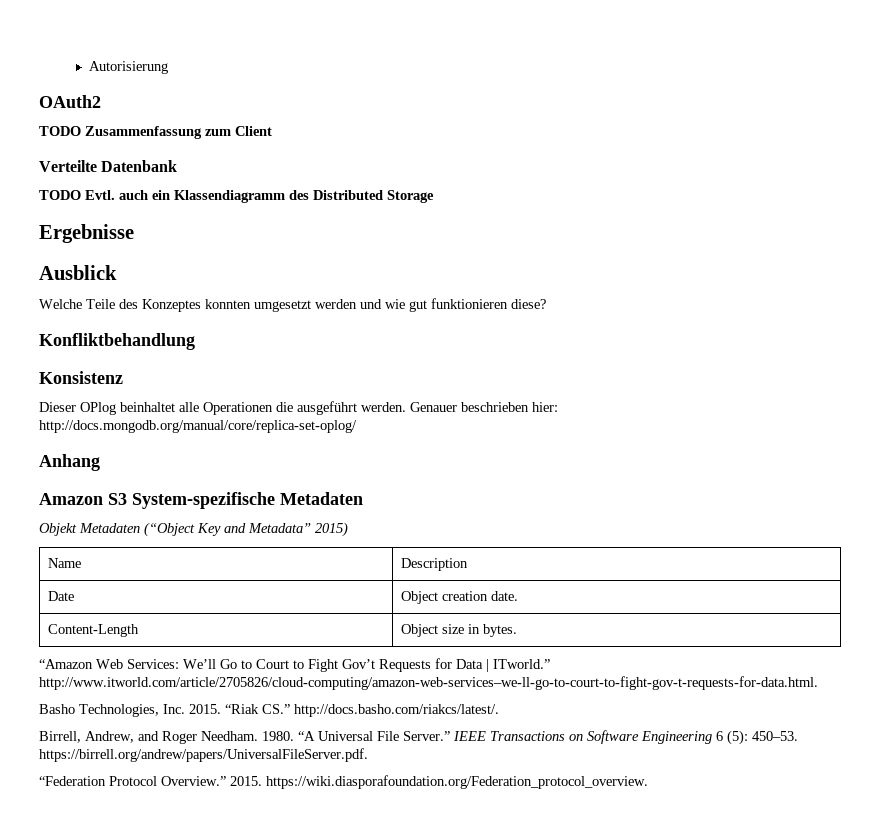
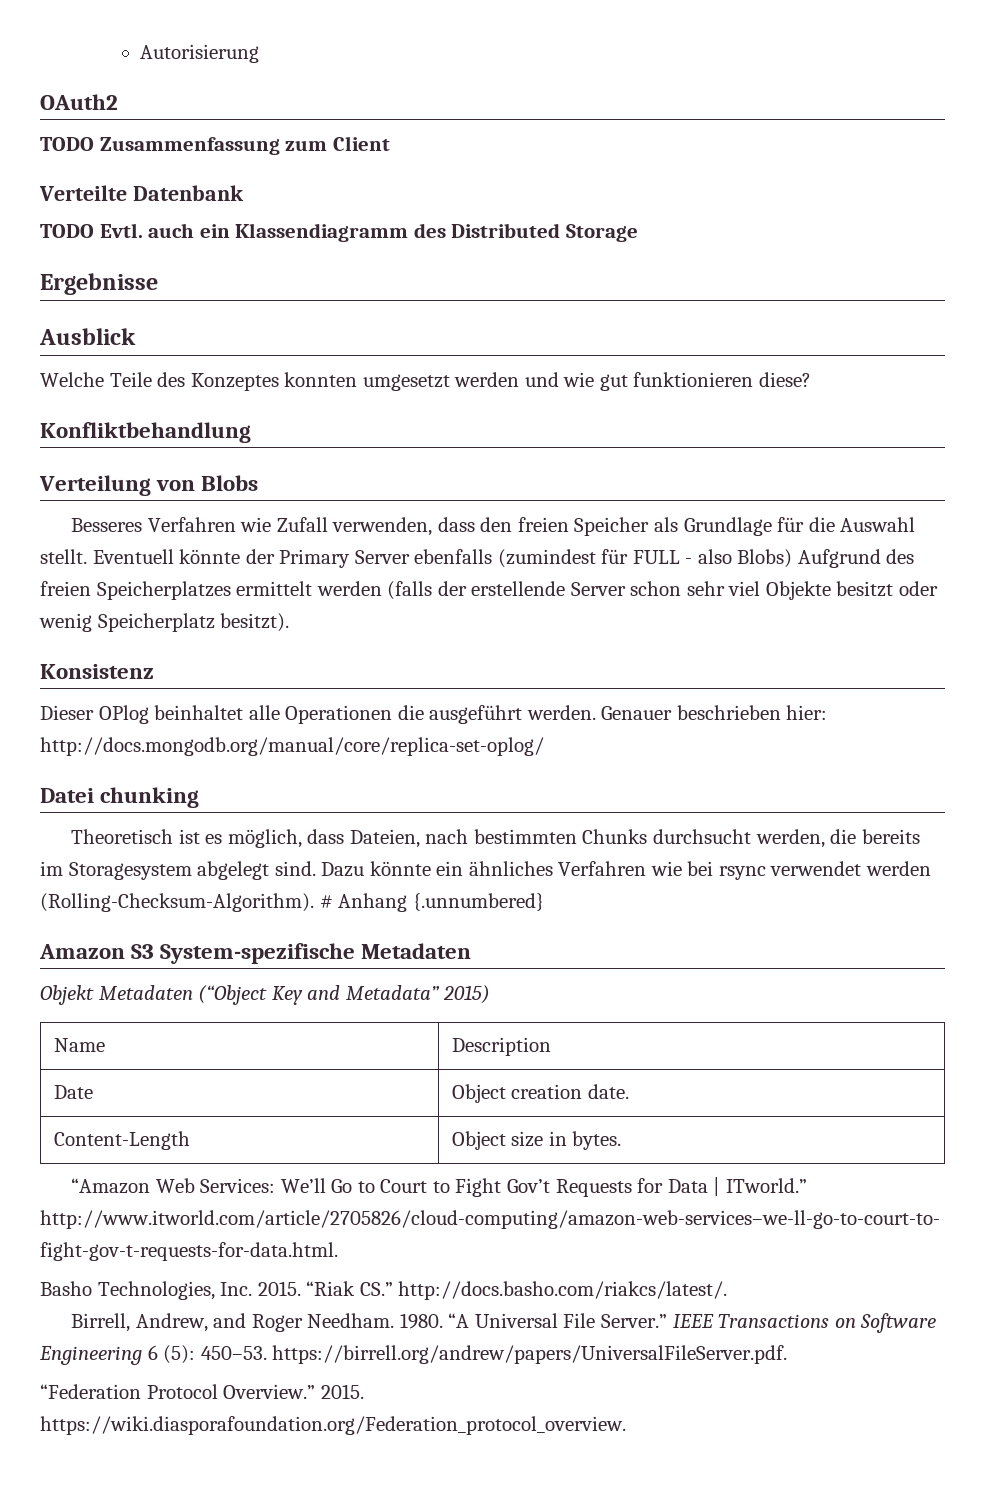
+ Verteilung von Blobs
+ Besseres Verfahren wie Zufall verwenden, dass den freien Speicher als Grundlage für die Auswahl stellt. Eventuell könnte der Primary Server ebenfalls (zumindest für FULL - also Blobs) Aufgrund des freien Speicherplatzes ermittelt werden (falls der erstellende Server schon sehr viel Objekte besitzt oder wenig Speicherplatz besitzt).
- Anhang
+ Datei chunking
+ Theoretisch ist es möglich, dass Dateien, nach bestimmten Chunks durchsucht werden, die bereits im Storagesystem abgelegt sind. Dazu könnte ein ähnliches Verfahren wie bei rsync verwendet werden (Rolling-Checksum-Algorithm). # Anhang {.unnumbered}

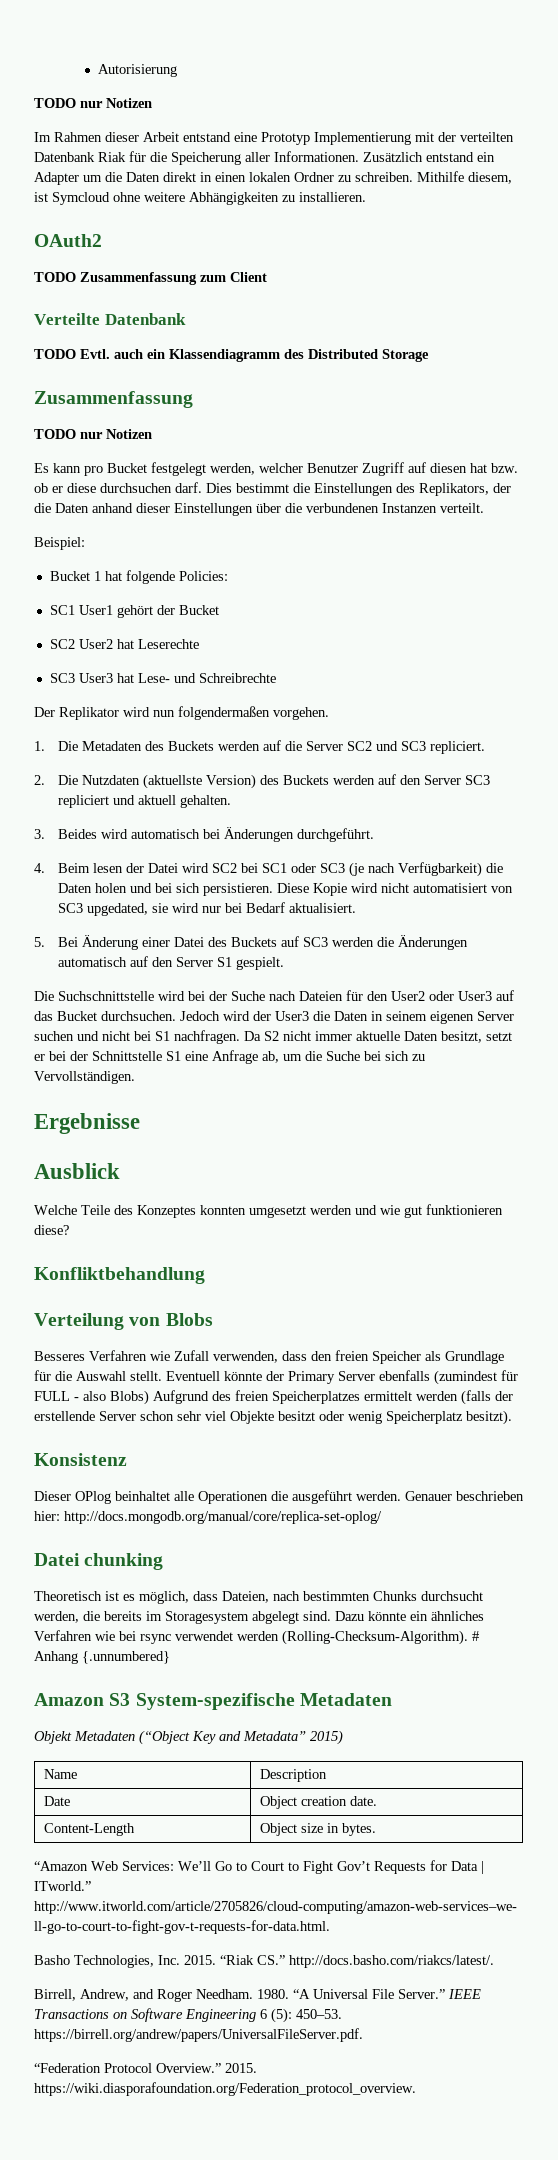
  Autorisierung
+ TODO nur Notizen
+ Im Rahmen dieser Arbeit entstand eine Prototyp Implementierung mit der verteilten Datenbank Riak für die Speicherung aller Informationen. Zusätzlich entstand ein Adapter um die Daten direkt in einen lokalen Ordner zu schreiben. Mithilfe diesem, ist Symcloud ohne weitere Abhängigkeiten zu installieren.
  TODO Evtl. auch ein Klassendiagramm des Distributed Storage
+ Zusammenfassung
+ TODO nur Notizen
+ Es kann pro Bucket festgelegt werden, welcher Benutzer Zugriff auf diesen hat bzw. ob er diese durchsuchen darf. Dies bestimmt die Einstellungen des Replikators, der die Daten anhand dieser Einstellungen über die verbundenen Instanzen verteilt.
+ Beispiel:
+ Bucket 1 hat folgende Policies:
+ SC1 User1 gehört der Bucket
+ SC2 User2 hat Leserechte
+ SC3 User3 hat Lese- und Schreibrechte
+ Der Replikator wird nun folgendermaßen vorgehen.
+ 1. Die Metadaten des Buckets werden auf die Server SC2 und SC3 repliciert.
+ 2. Die Nutzdaten (aktuellste Version) des Buckets werden auf den Server SC3 repliciert und aktuell gehalten.
+ 3. Beides wird automatisch bei Änderungen durchgeführt.
+ 4. Beim lesen der Datei wird SC2 bei SC1 oder SC3 (je nach Verfügbarkeit) die Daten holen und bei sich persistieren. Diese Kopie wird nicht automatisiert von SC3 upgedated, sie wird nur bei Bedarf aktualisiert.
+ 5. Bei Änderung einer Datei des Buckets auf SC3 werden die Änderungen automatisch auf den Server S1 gespielt.
+ Die Suchschnittstelle wird bei der Suche nach Dateien für den User2 oder User3 auf das Bucket durchsuchen. Jedoch wird der User3 die Daten in seinem eigenen Server suchen und nicht bei S1 nachfragen. Da S2 nicht immer aktuelle Daten besitzt, setzt er bei der Schnittstelle S1 eine Anfrage ab, um die Suche bei sich zu Vervollständigen.

